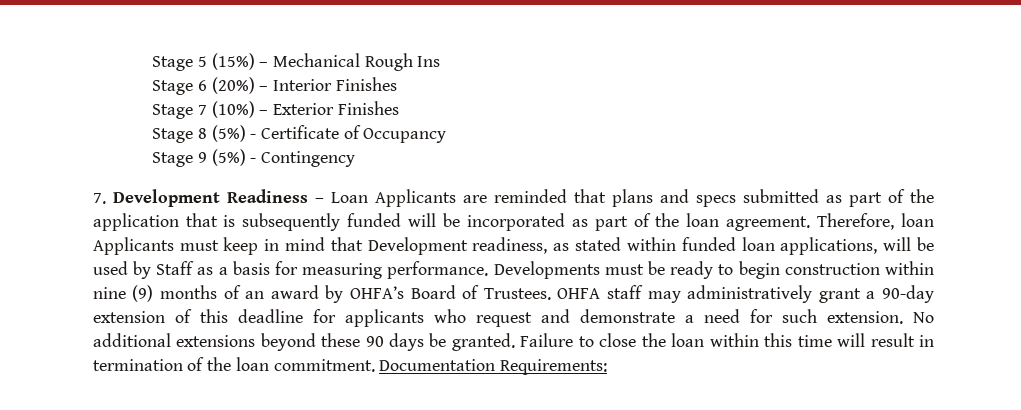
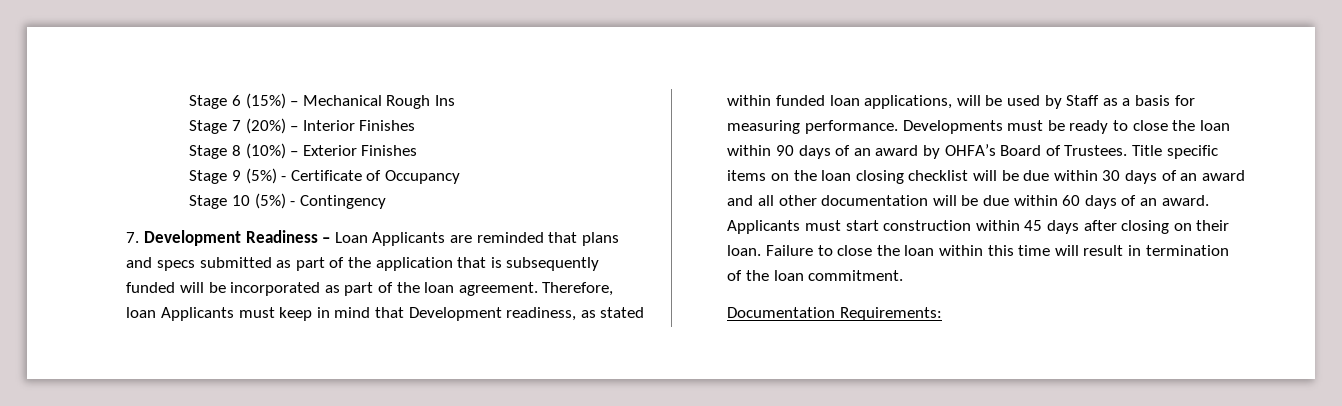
- Stage 5 (15%) – Mechanical Rough Ins
+ Stage 6 (15%) – Mechanical Rough Ins
- Stage 6 (20%) – Interior Finishes
+ Stage 7 (20%) – Interior Finishes
- Stage 7 (10%) – Exterior Finishes
+ Stage 8 (10%) – Exterior Finishes
- Stage 8 (5%) - Certificate of Occupancy
+ Stage 9 (5%) - Certificate of Occupancy
- Stage 9 (5%) - Contingency
+ Stage 10 (5%) - Contingency
- Developments must be ready to begin construction within nine (9) months of an award by OHFA’s Board of Trustees.
+ Developments must be ready to close the loan within 90 days of an award by OHFA’s Board of Trustees.
- OHFA staff may administratively grant a 90-day extension of this deadline for applicants who request and demonstrate a need for such extension. No additional extensions beyond these 90 days be granted.
+ Title specific items on the loan closing checklist will be due within 30 days of an award and all other documentation will be due within 60 days of an award. Applicants must start construction within 45 days after closing on their loan.
- Failure to close the loan within this time will result in termination of the loan commitment. Documentation Requirements:
+ Failure to close the loan within this time will result in termination of the loan commitment.
+ Documentation Requirements:

